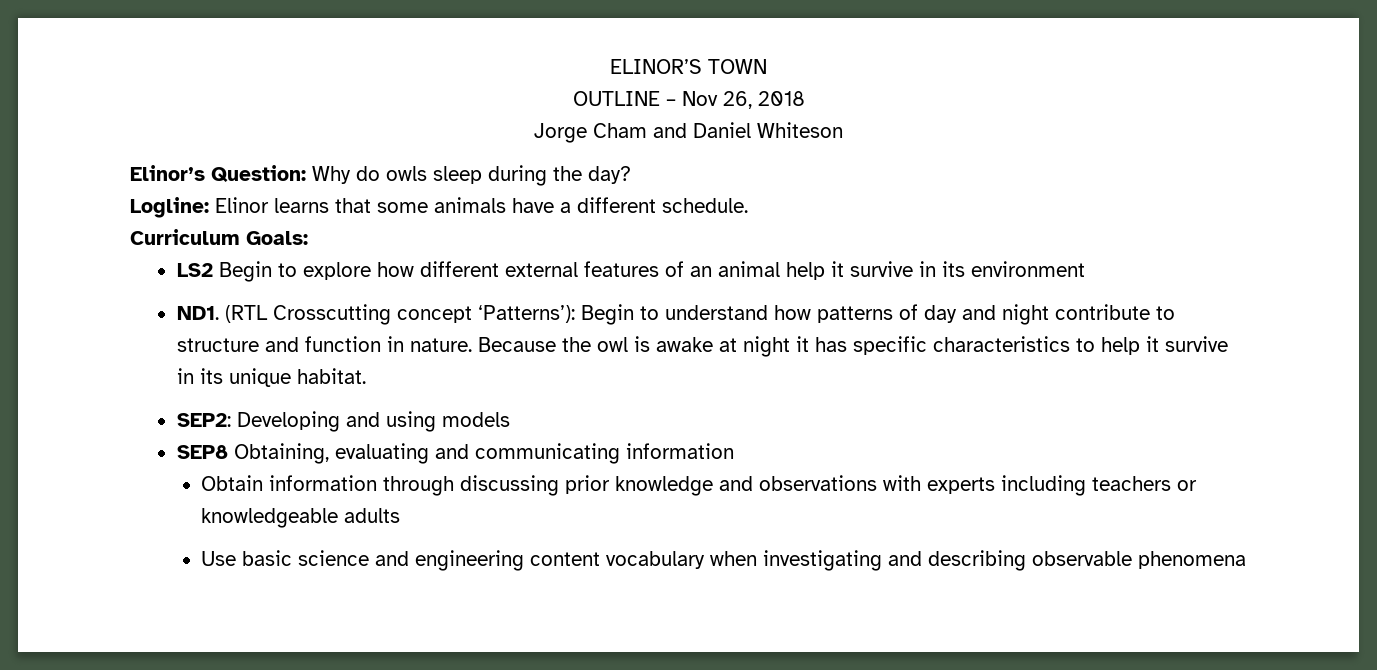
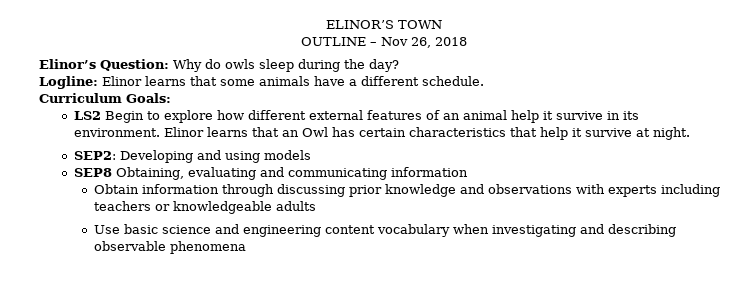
- Jorge Cham and Daniel Whiteson
- LS2 Begin to explore how different external features of an animal help it survive in its environment
- ND1. (RTL Crosscutting concept ‘Patterns’): Begin to understand how patterns of day and night contribute to structure and function in nature. Because the owl is awake at night it has specific characteristics to help it survive in its unique habitat.
+ LS2 Begin to explore how different external features of an animal help it survive in its environment. Elinor learns that an Owl has certain characteristics that help it survive at night.

